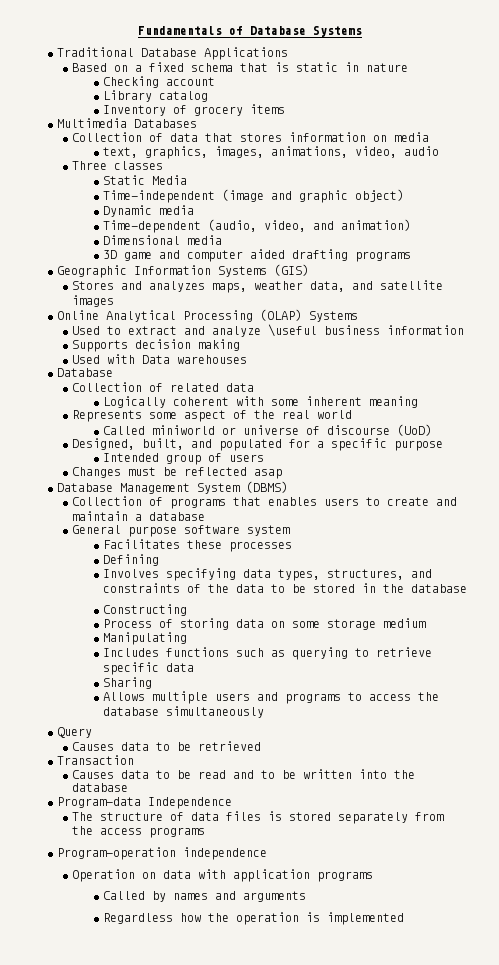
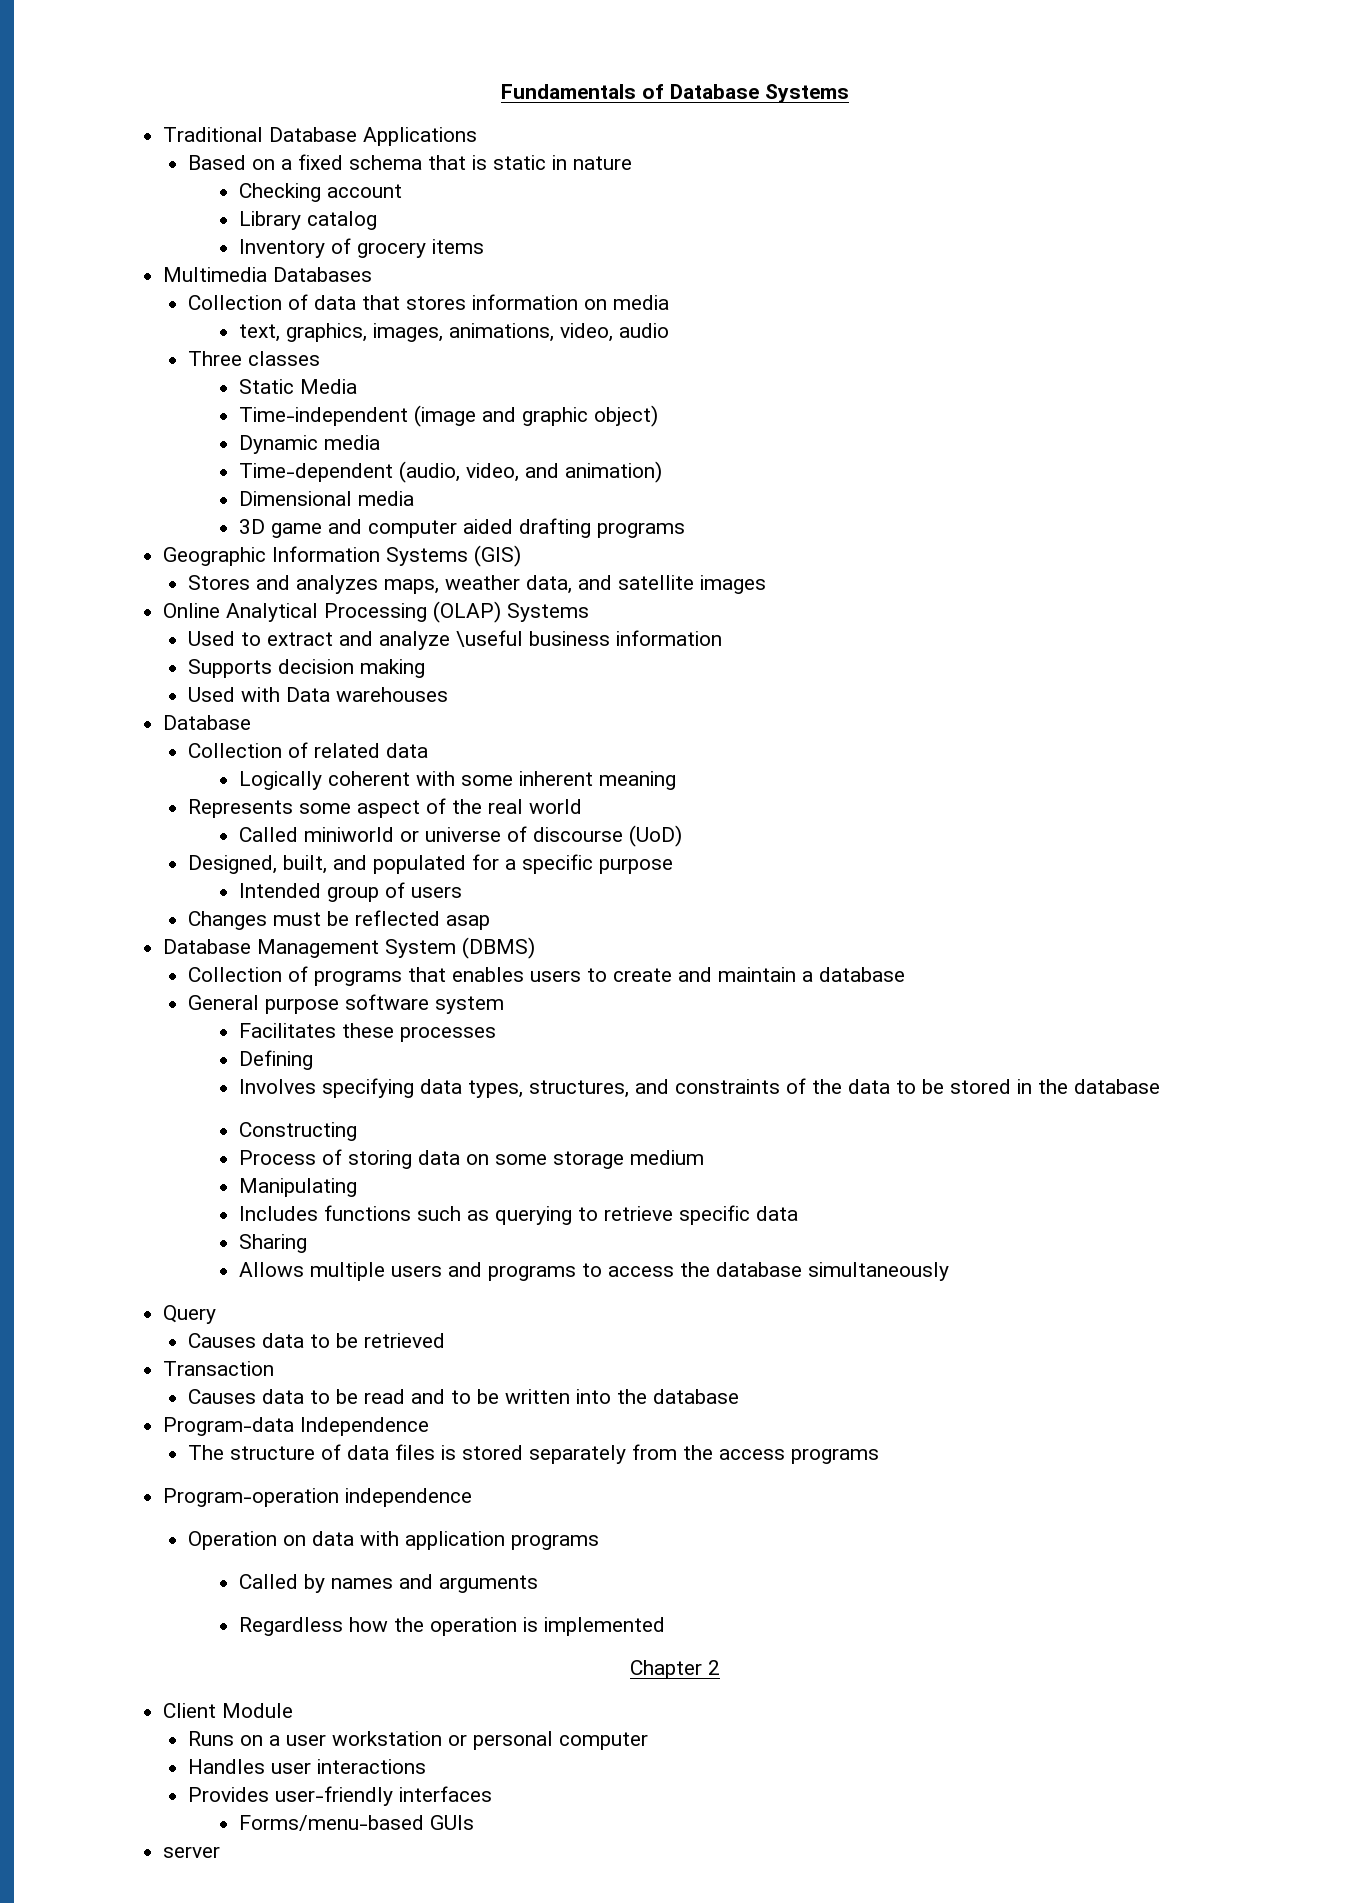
+ Chapter 2
+ Client Module
+ Runs on a user workstation or personal computer
+ Handles user interactions
+ Provides user-friendly interfaces
+ Forms/menu-based GUIs
+ server

